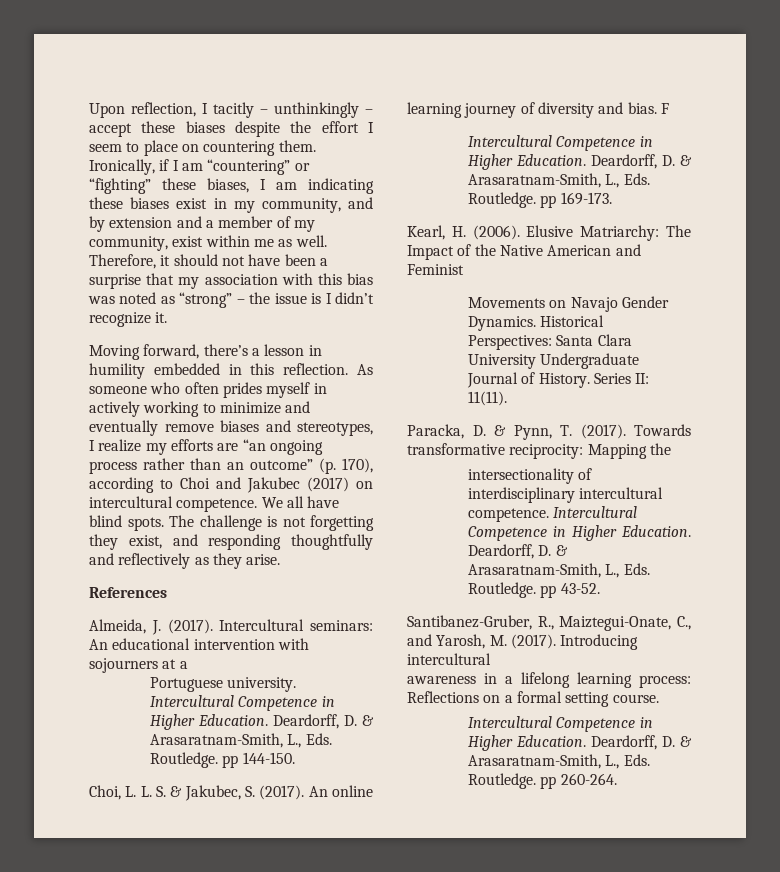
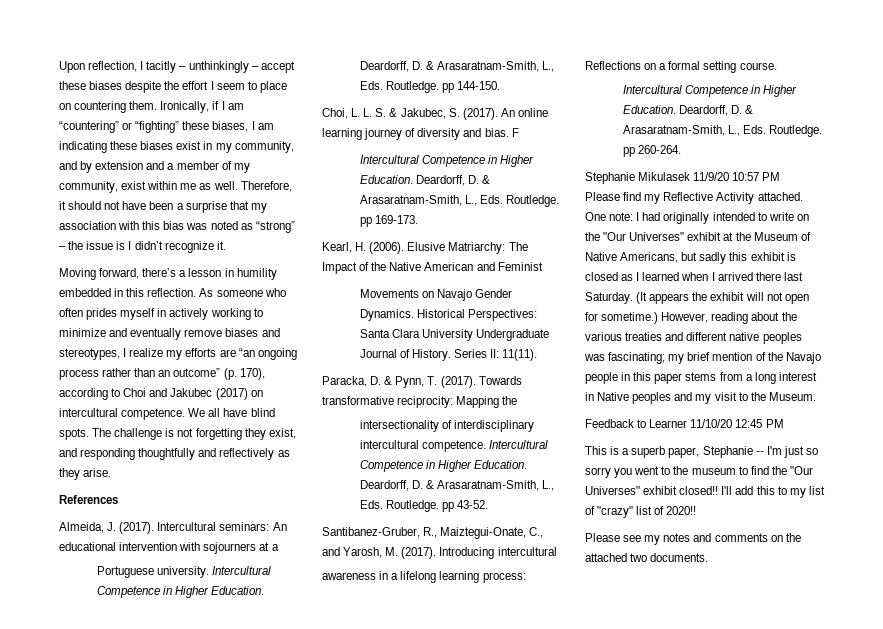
+ Stephanie Mikulasek 11/9/20 10:57 PM
+ Please find my Reflective Activity attached. One note: I had originally intended to write on the "Our Universes" exhibit at the Museum of Native Americans, but sadly this exhibit is closed as I learned when I arrived there last Saturday. (It appears the exhibit will not open for sometime.) However, reading about the various treaties and different native peoples was fascinating; my brief mention of the Navajo people in this paper stems from a long interest in Native peoples and my visit to the Museum.
+ Feedback to Learner 11/10/20 12:45 PM
+ This is a superb paper, Stephanie -- I'm just so sorry you went to the museum to find the "Our Universes" exhibit closed!! I'll add this to my list of "crazy" list of 2020!!
+ Please see my notes and comments on the attached two documents.

